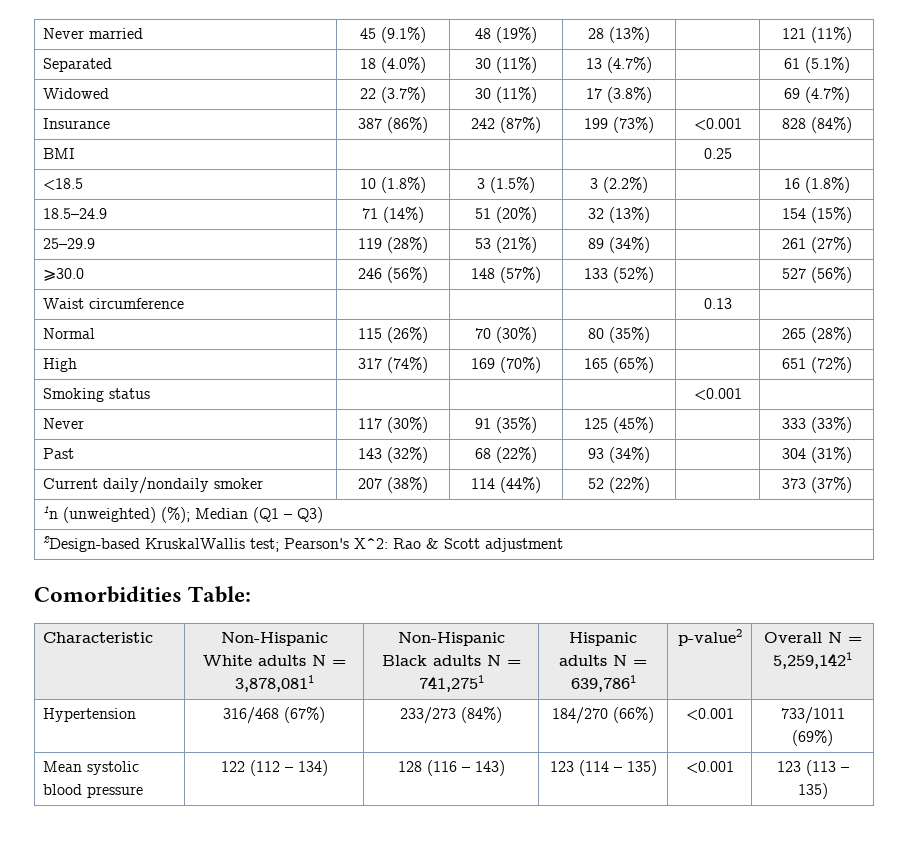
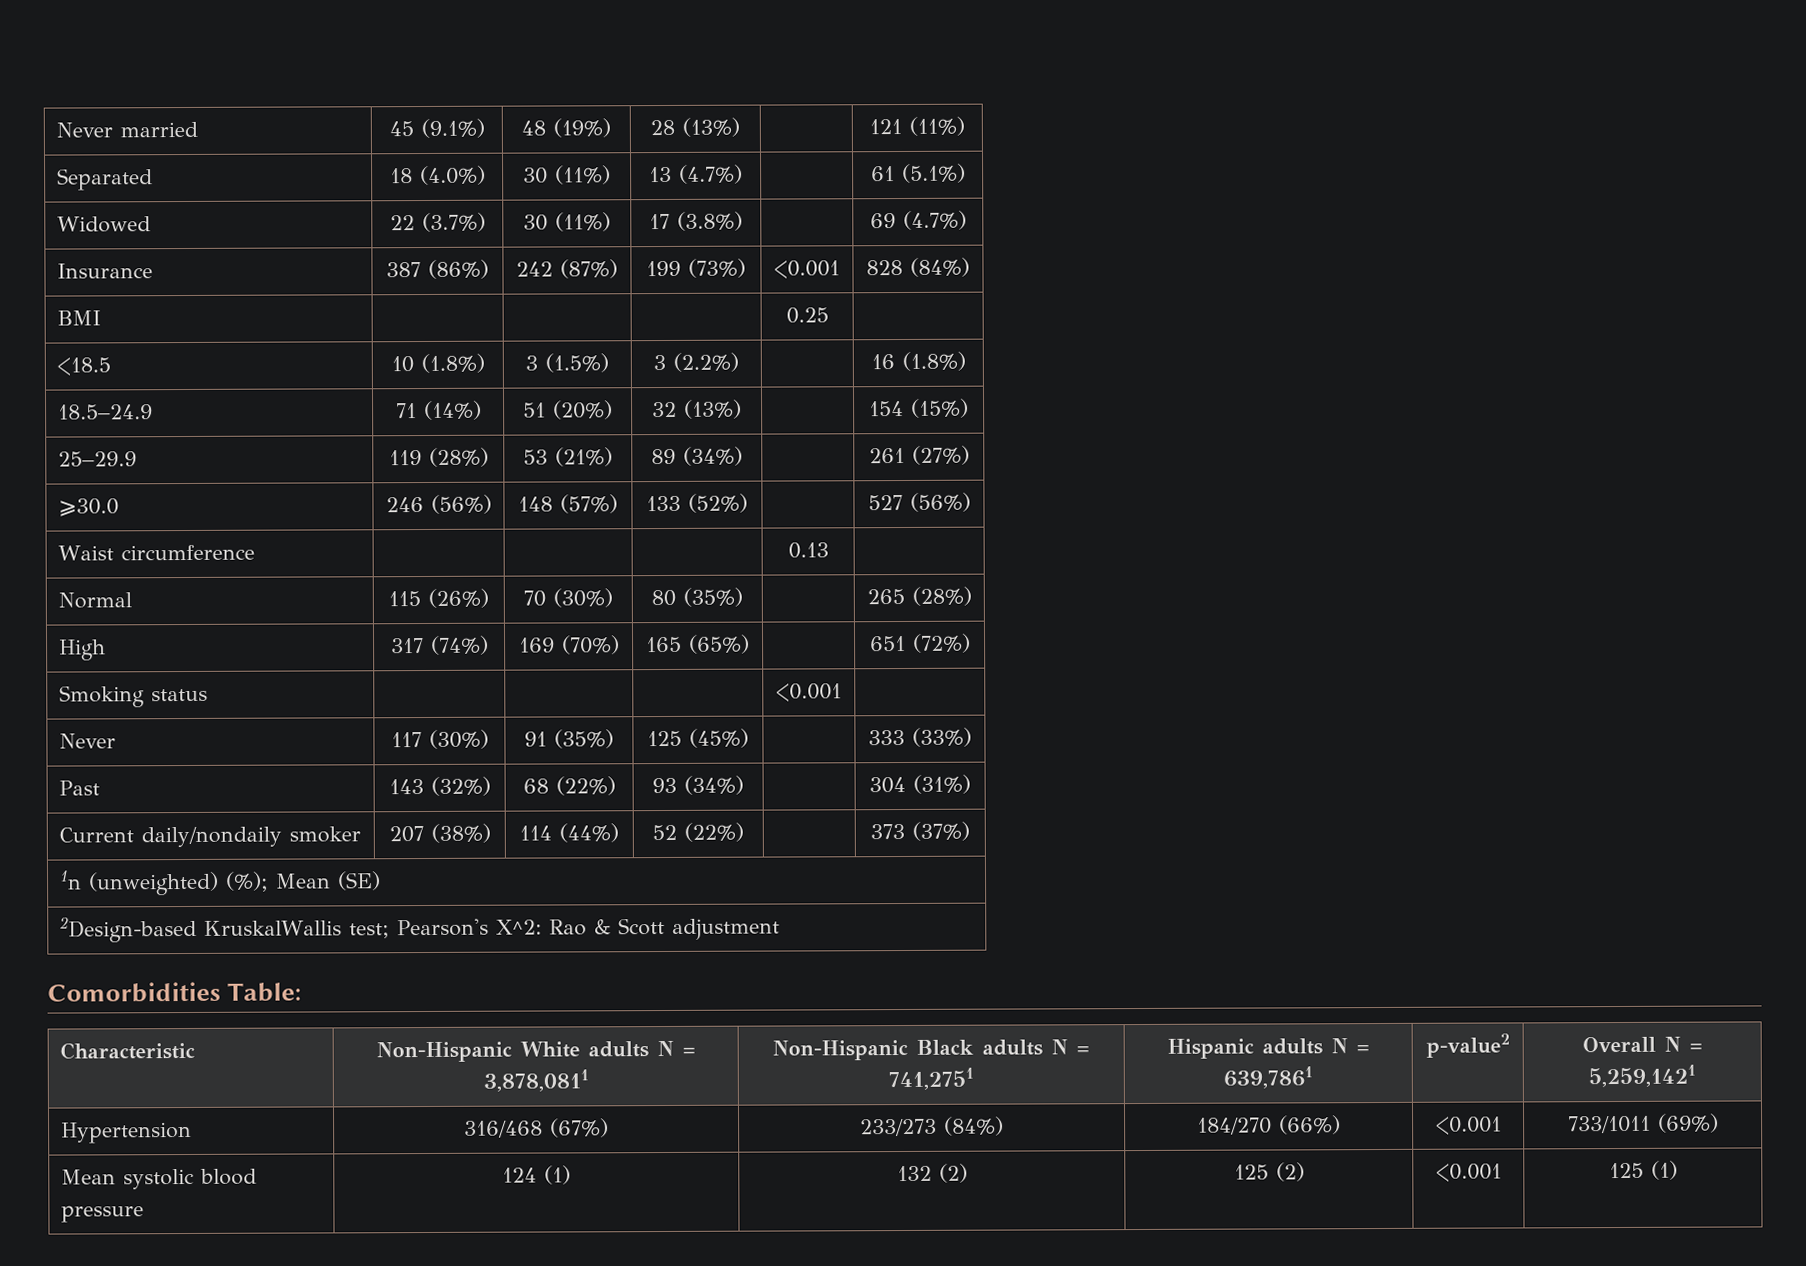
- 1n (unweighted) (%); Median (Q1 – Q3)
+ 1n (unweighted) (%); Mean (SE)
- Mean systolic blood pressure | 122 (112 – 134) | 128 (116 – 143) | 123 (114 – 135) | <0.001 | 123 (113 – 135)
+ Mean systolic blood pressure | 124 (1) | 132 (2) | 125 (2) | <0.001 | 125 (1)

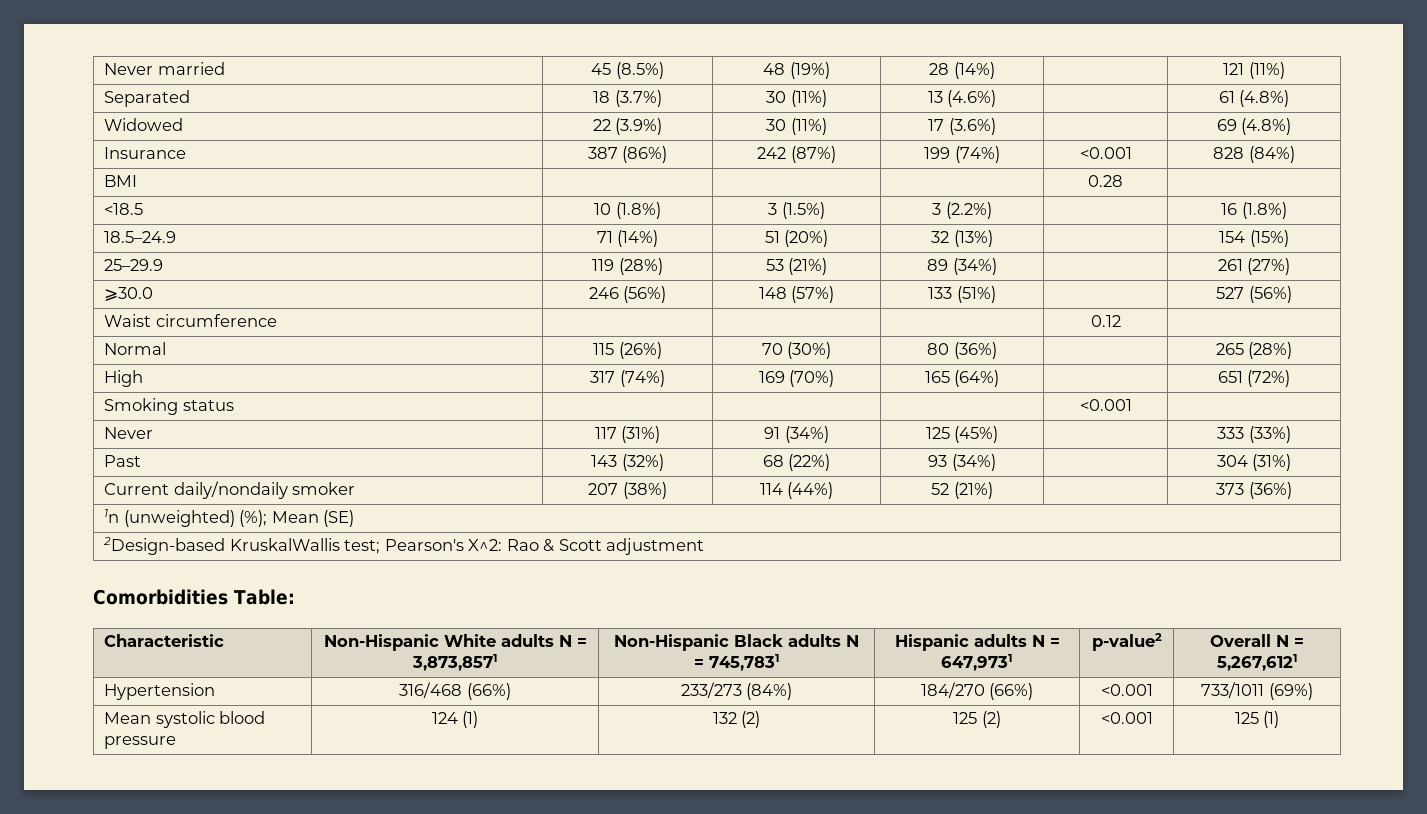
- Never married | 45 (9.1%) | 48 (19%) | 28 (13%) | | 121 (11%)
+ Never married | 45 (8.5%) | 48 (19%) | 28 (14%) | | 121 (11%)
- Separated | 18 (4.0%) | 30 (11%) | 13 (4.7%) | | 61 (5.1%)
+ Separated | 18 (3.7%) | 30 (11%) | 13 (4.6%) | | 61 (4.8%)
- Widowed | 22 (3.7%) | 30 (11%) | 17 (3.8%) | | 69 (4.7%)
+ Widowed | 22 (3.9%) | 30 (11%) | 17 (3.6%) | | 69 (4.8%)
- Insurance | 387 (86%) | 242 (87%) | 199 (73%) | <0.001 | 828 (84%)
+ Insurance | 387 (86%) | 242 (87%) | 199 (74%) | <0.001 | 828 (84%)
- BMI | | | | 0.25 |
+ BMI | | | | 0.28 |
- ⩾30.0 | 246 (56%) | 148 (57%) | 133 (52%) | | 527 (56%)
+ ⩾30.0 | 246 (56%) | 148 (57%) | 133 (51%) | | 527 (56%)
- Waist circumference | | | | 0.13 |
+ Waist circumference | | | | 0.12 |
- Normal | 115 (26%) | 70 (30%) | 80 (35%) | | 265 (28%)
+ Normal | 115 (26%) | 70 (30%) | 80 (36%) | | 265 (28%)
- High | 317 (74%) | 169 (70%) | 165 (65%) | | 651 (72%)
+ High | 317 (74%) | 169 (70%) | 165 (64%) | | 651 (72%)
- Never | 117 (30%) | 91 (35%) | 125 (45%) | | 333 (33%)
+ Never | 117 (31%) | 91 (34%) | 125 (45%) | | 333 (33%)
- Current daily/nondaily smoker | 207 (38%) | 114 (44%) | 52 (22%) | | 373 (37%)
+ Current daily/nondaily smoker | 207 (38%) | 114 (44%) | 52 (21%) | | 373 (36%)
- Characteristic | Non-Hispanic White adults N = 3,878,0811 | Non-Hispanic Black adults N = 741,2751 | Hispanic adults N = 639,7861 | p-value2 | Overall N = 5,259,1421
+ Characteristic | Non-Hispanic White adults N = 3,873,8571 | Non-Hispanic Black adults N = 745,7831 | Hispanic adults N = 647,9731 | p-value2 | Overall N = 5,267,6121
- Hypertension | 316/468 (67%) | 233/273 (84%) | 184/270 (66%) | <0.001 | 733/1011 (69%)
+ Hypertension | 316/468 (66%) | 233/273 (84%) | 184/270 (66%) | <0.001 | 733/1011 (69%)

